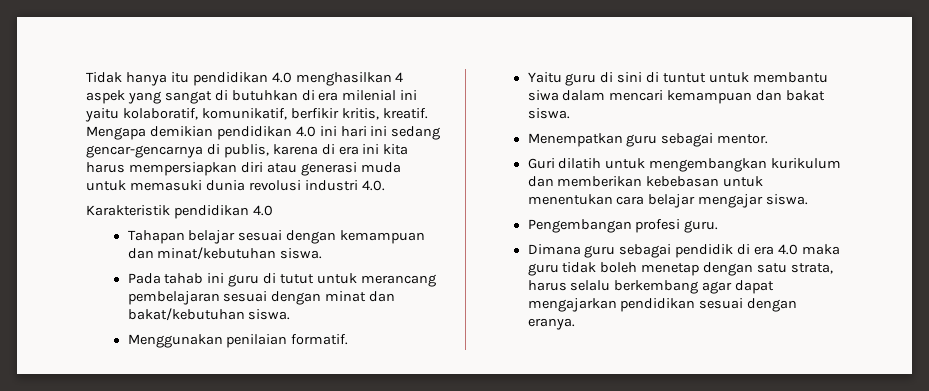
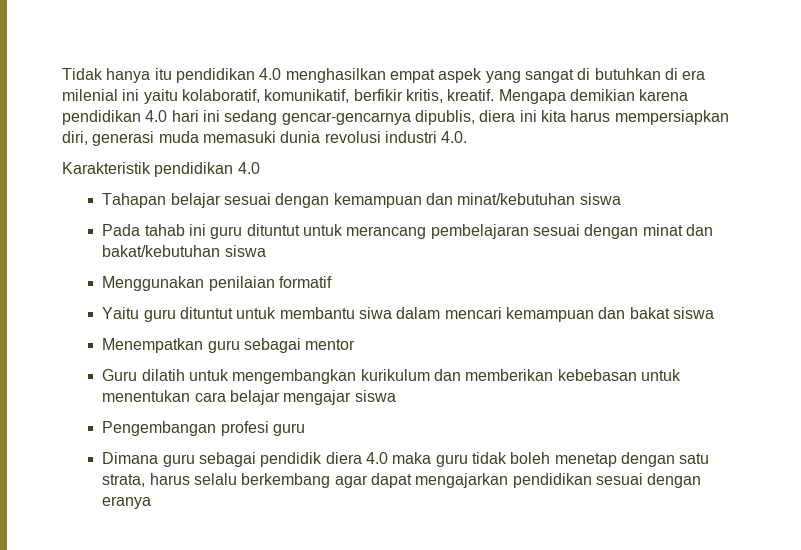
- Tidak hanya itu pendidikan 4.0 menghasilkan 4 aspek yang sangat di butuhkan di era milenial ini yaitu kolaboratif, komunikatif, berfikir kritis, kreatif.
+ Tidak hanya itu pendidikan 4.0 menghasilkan empat aspek yang sangat di butuhkan di era milenial ini yaitu kolaboratif, komunikatif, berfikir kritis, kreatif.
- Mengapa demikian pendidikan 4.0 ini hari ini sedang gencar-gencarnya di publis, karena di era ini kita harus mempersiapkan diri atau generasi muda untuk memasuki dunia revolusi industri 4.0.
+ Mengapa demikian karena pendidikan 4.0 hari ini sedang gencar-gencarnya dipublis, diera ini kita harus mempersiapkan diri, generasi muda memasuki dunia revolusi industri 4.0.
- Tahapan belajar sesuai dengan kemampuan dan minat/kebutuhan siswa.
+ Tahapan belajar sesuai dengan kemampuan dan minat/kebutuhan siswa
- Pada tahab ini guru di tutut untuk merancang pembelajaran sesuai dengan minat dan bakat/kebutuhan siswa.
+ Pada tahab ini guru dituntut untuk merancang pembelajaran sesuai dengan minat dan bakat/kebutuhan siswa
- Menggunakan penilaian formatif.
+ Menggunakan penilaian formatif
- Yaitu guru di sini di tuntut untuk membantu siwa dalam mencari kemampuan dan bakat siswa.
+ Yaitu guru dituntut untuk membantu siwa dalam mencari kemampuan dan bakat siswa
- Menempatkan guru sebagai mentor.
- Guri dilatih untuk mengembangkan kurikulum dan memberikan kebebasan untuk menentukan cara belajar mengajar siswa.
+ Menempatkan guru sebagai mentor
+ Guru dilatih untuk mengembangkan kurikulum dan memberikan kebebasan untuk menentukan cara belajar mengajar siswa
- Pengembangan profesi guru.
+ Pengembangan profesi guru
- Dimana guru sebagai pendidik di era 4.0 maka guru tidak boleh menetap dengan satu strata, harus selalu berkembang agar dapat mengajarkan pendidikan sesuai dengan eranya.
+ Dimana guru sebagai pendidik diera 4.0 maka guru tidak boleh menetap dengan satu strata, harus selalu berkembang agar dapat mengajarkan pendidikan sesuai dengan eranya

